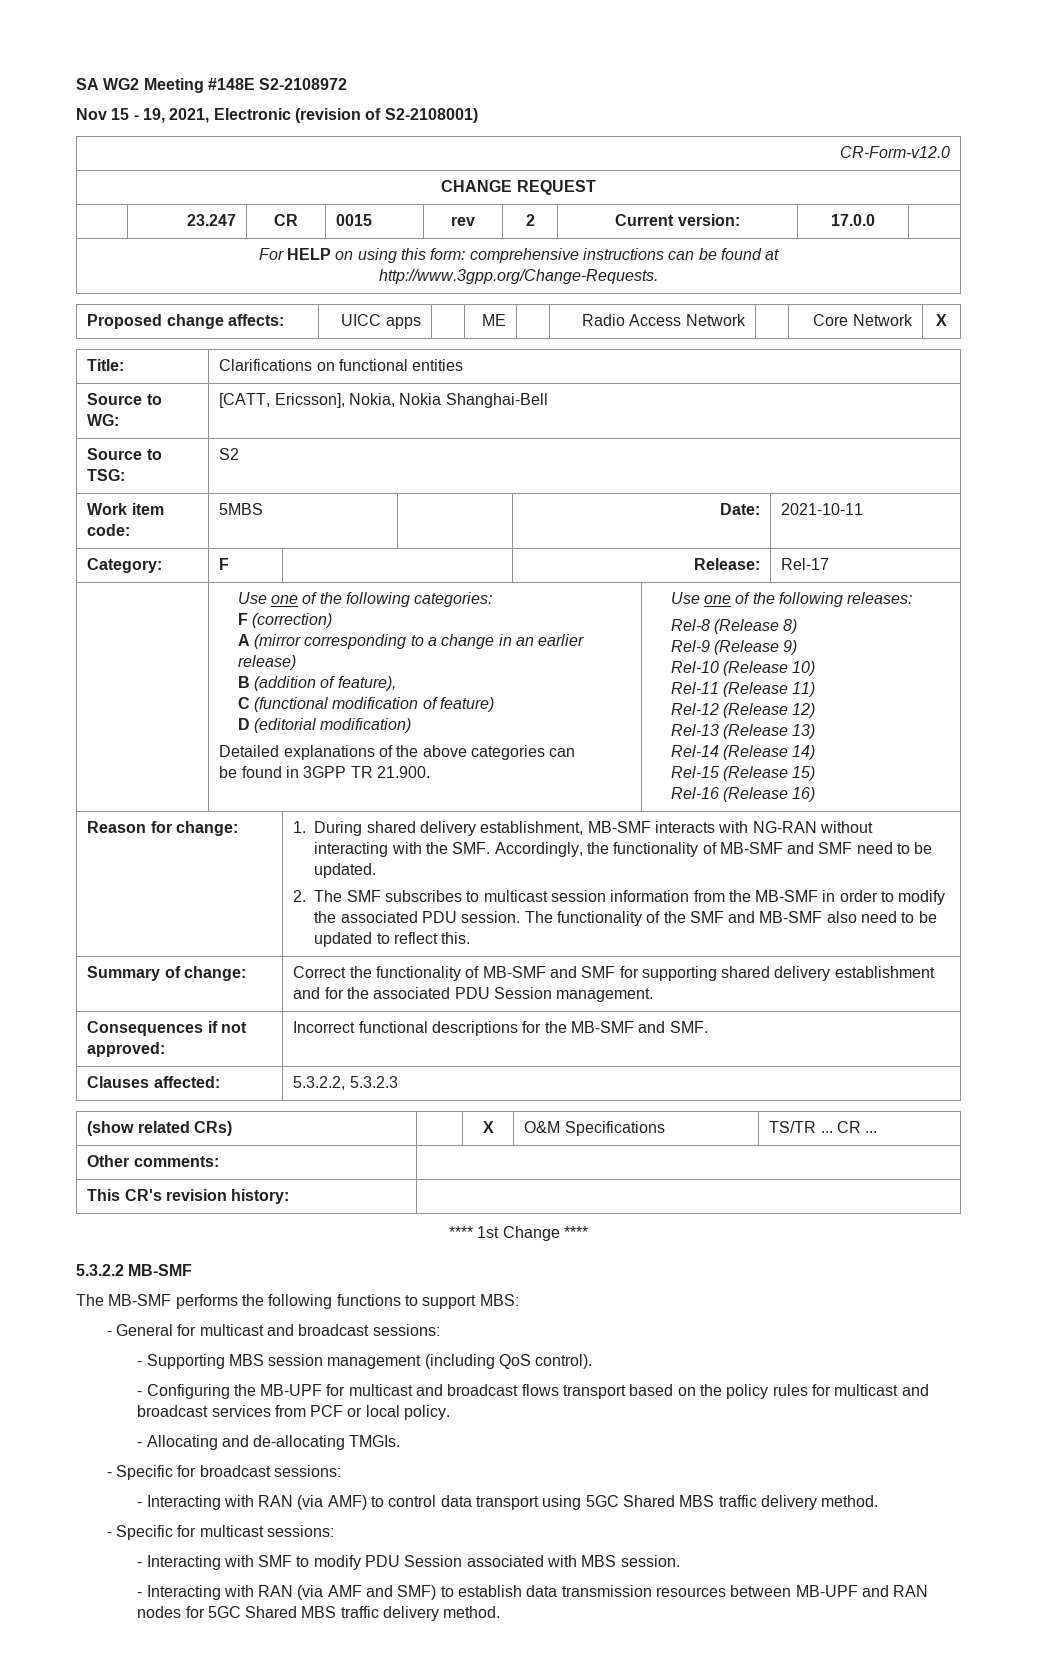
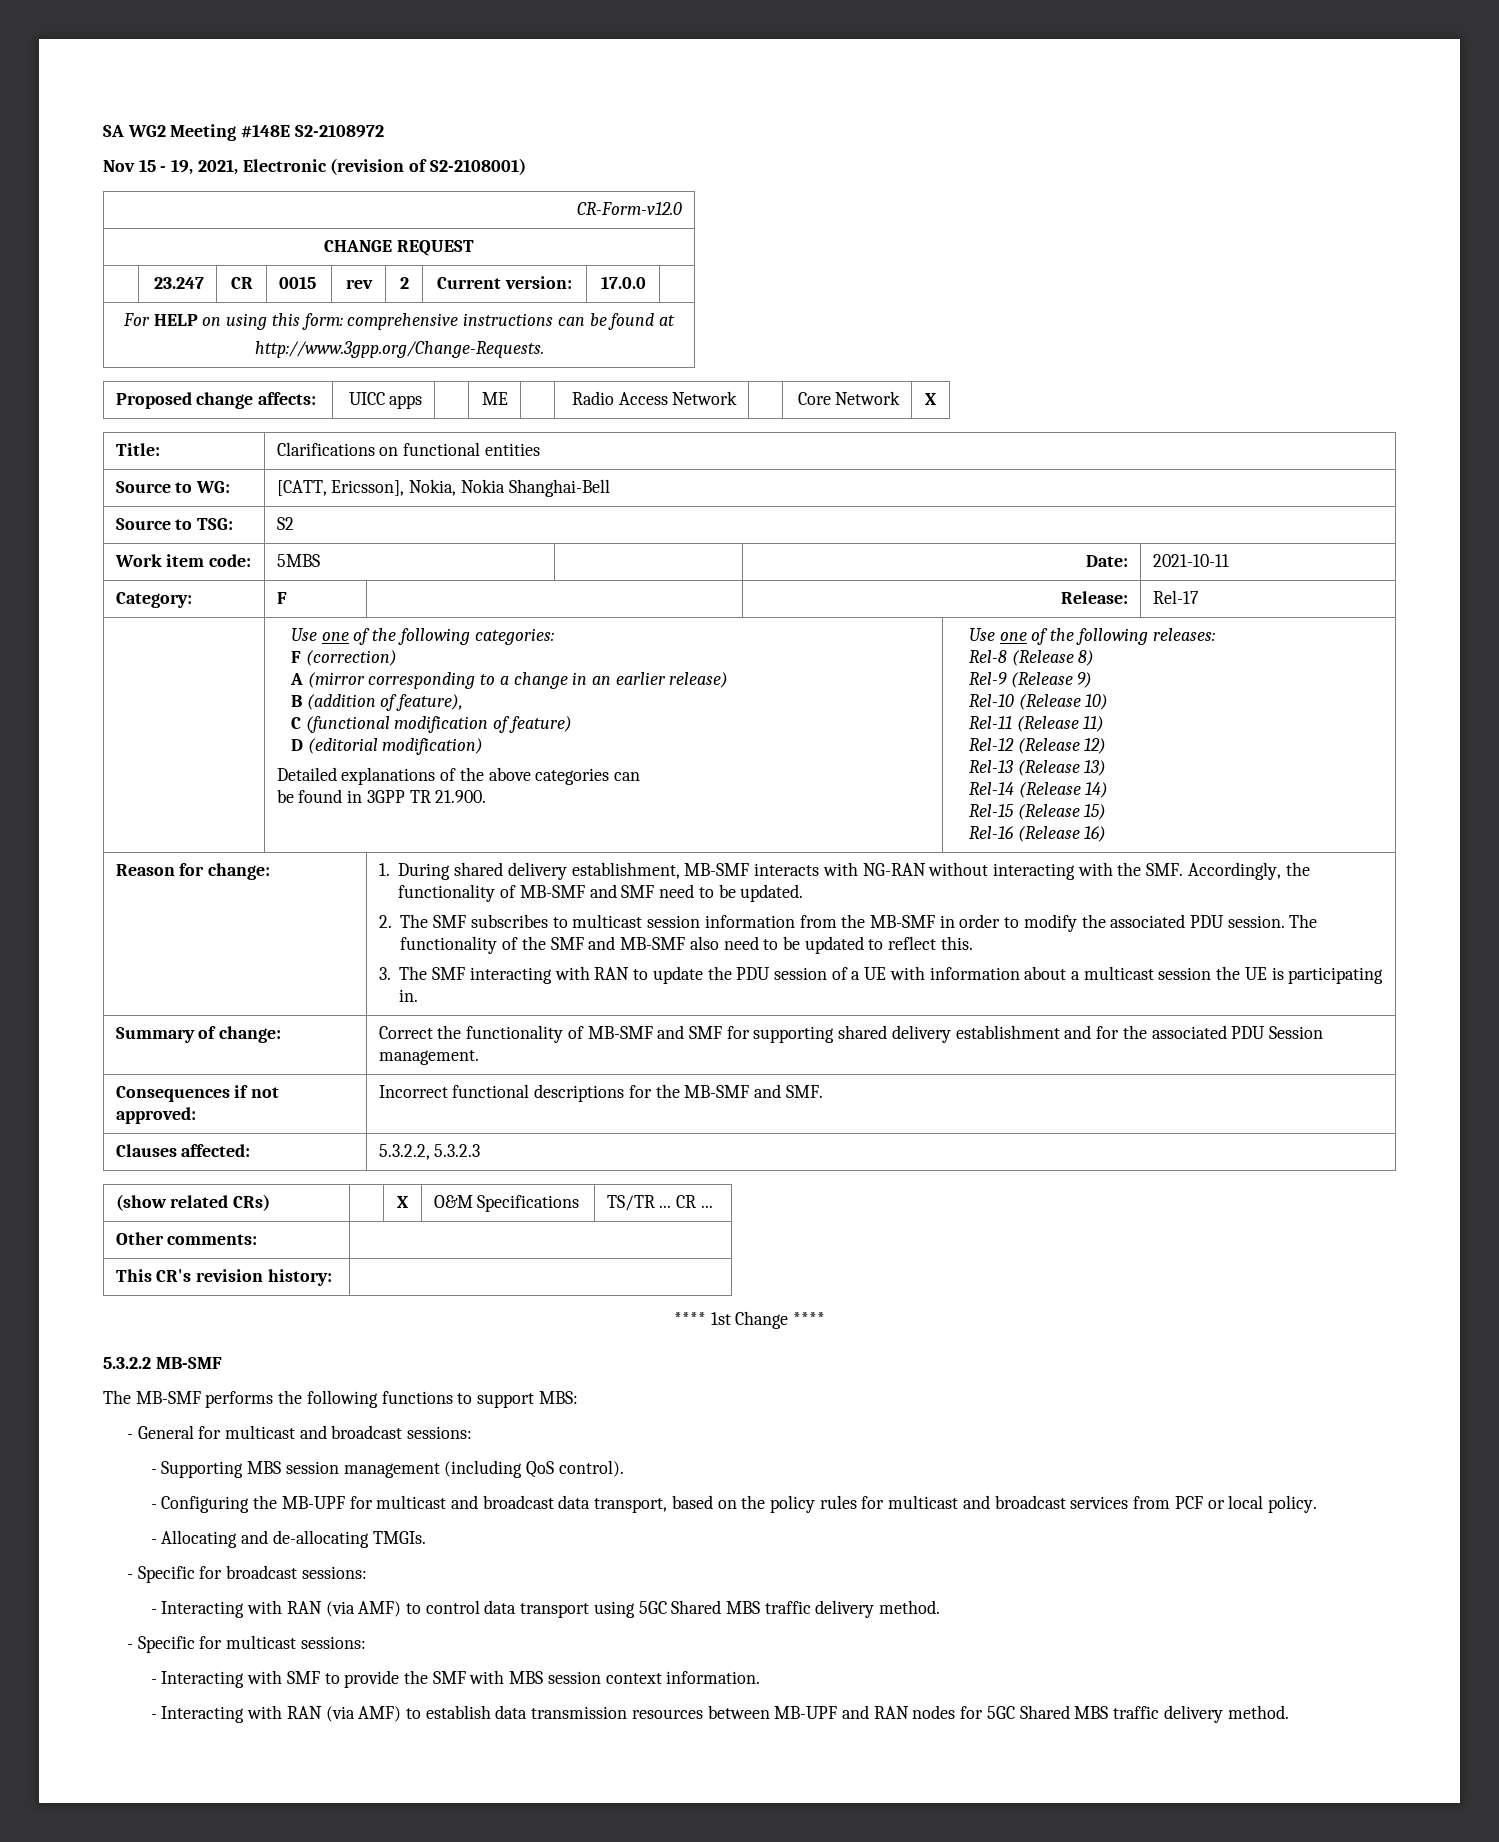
+ 3. The SMF interacting with RAN to update the PDU session of a UE with information about a multicast session the UE is participating in.
- - Configuring the MB-UPF for multicast and broadcast flows transport based on the policy rules for multicast and broadcast services from PCF or local policy.
+ - Configuring the MB-UPF for multicast and broadcast data transport, based on the policy rules for multicast and broadcast services from PCF or local policy.
- - Interacting with SMF to modify PDU Session associated with MBS session.
- - Interacting with RAN (via AMF and SMF) to establish data transmission resources between MB-UPF and RAN nodes for 5GC Shared MBS traffic delivery method.
+ - Interacting with SMF to provide the SMF with MBS session context information.
+ - Interacting with RAN (via AMF) to establish data transmission resources between MB-UPF and RAN nodes for 5GC Shared MBS traffic delivery method.

